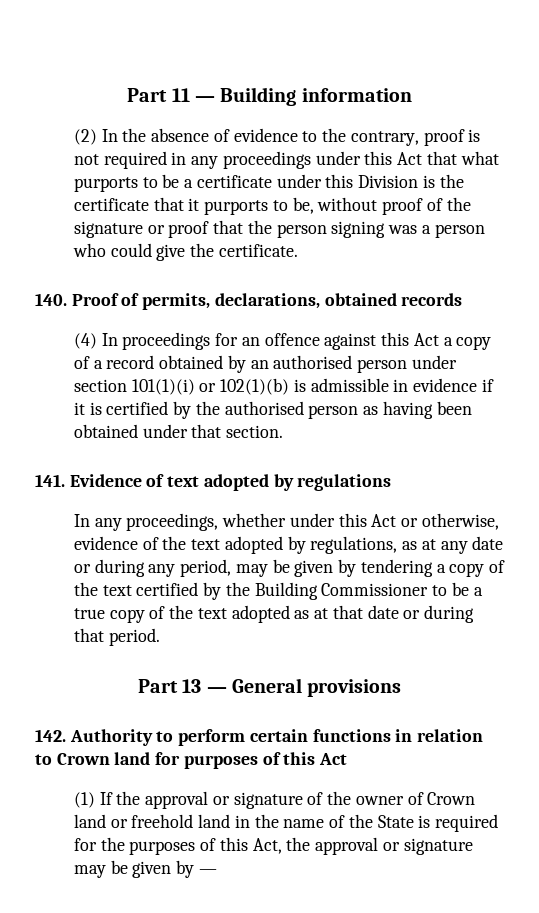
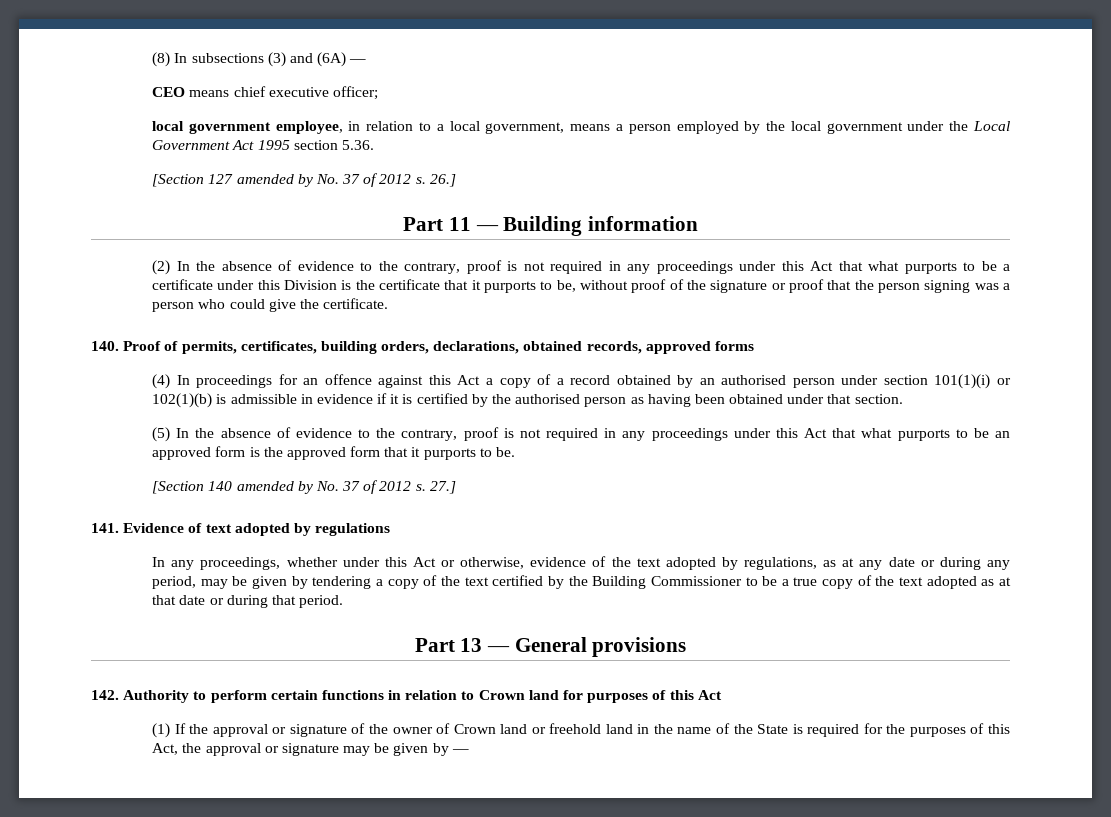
+ (8) In subsections (3) and (6A) —
+ CEO means chief executive officer;
+ local government employee, in relation to a local government, means a person employed by the local government under the Local Government Act 1995 section 5.36.
+ [Section 127 amended by No. 37 of 2012 s. 26.]
- 140. Proof of permits, declarations, obtained records
+ 140. Proof of permits, certificates, building orders, declarations, obtained records, approved forms
+ (5) In the absence of evidence to the contrary, proof is not required in any proceedings under this Act that what purports to be an approved form is the approved form that it purports to be.
+ [Section 140 amended by No. 37 of 2012 s. 27.]

